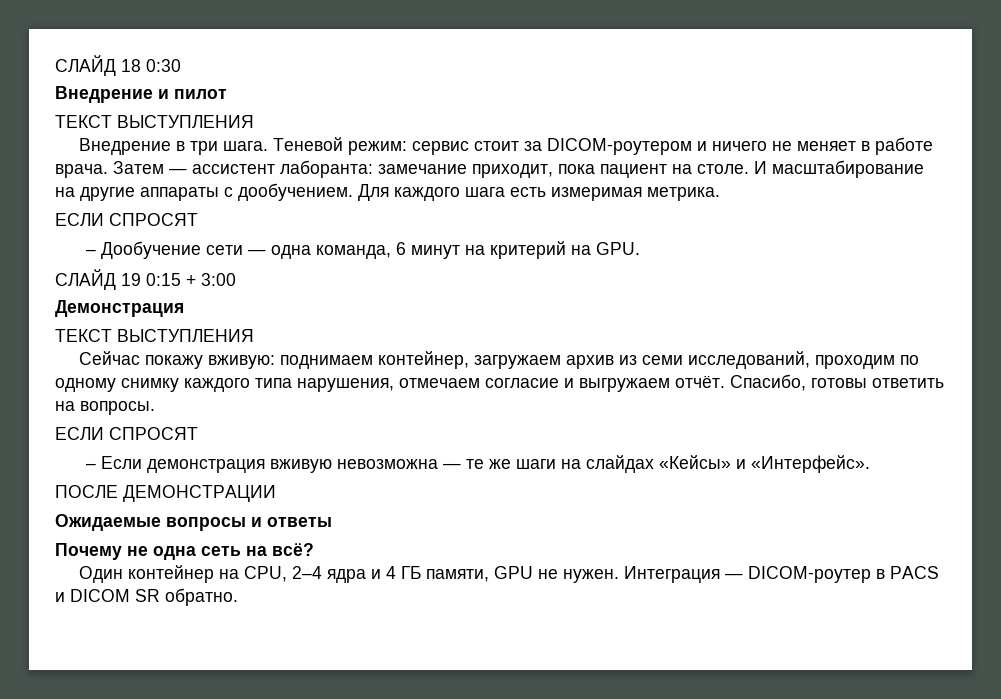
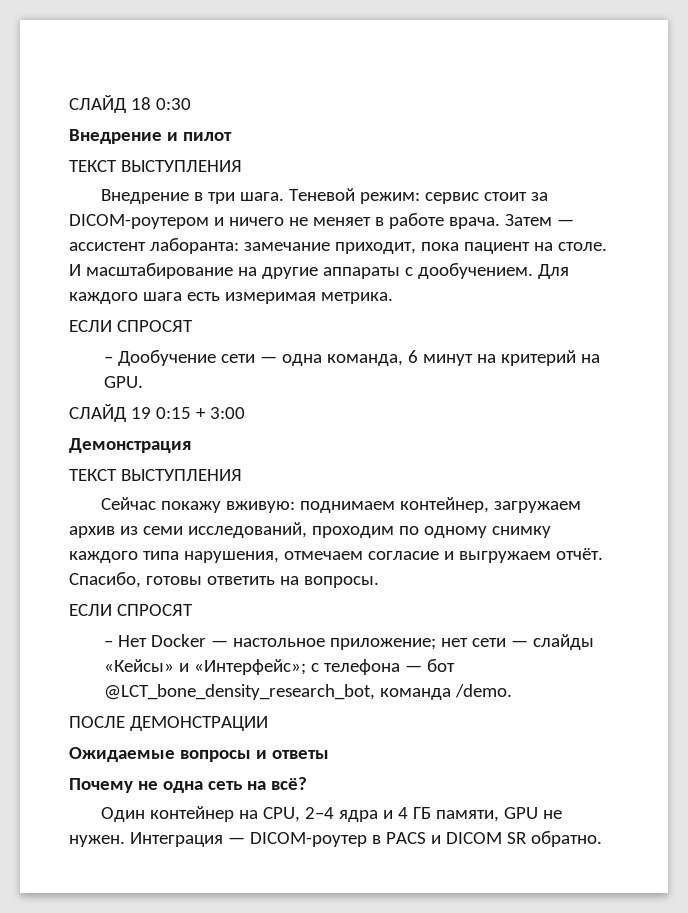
- – Если демонстрация вживую невозможна — те же шаги на слайдах «Кейсы» и «Интерфейс».
+ – Нет Docker — настольное приложение; нет сети — слайды «Кейсы» и «Интерфейс»; с телефона — бот @LCT_bone_density_research_bot, команда /demo.

